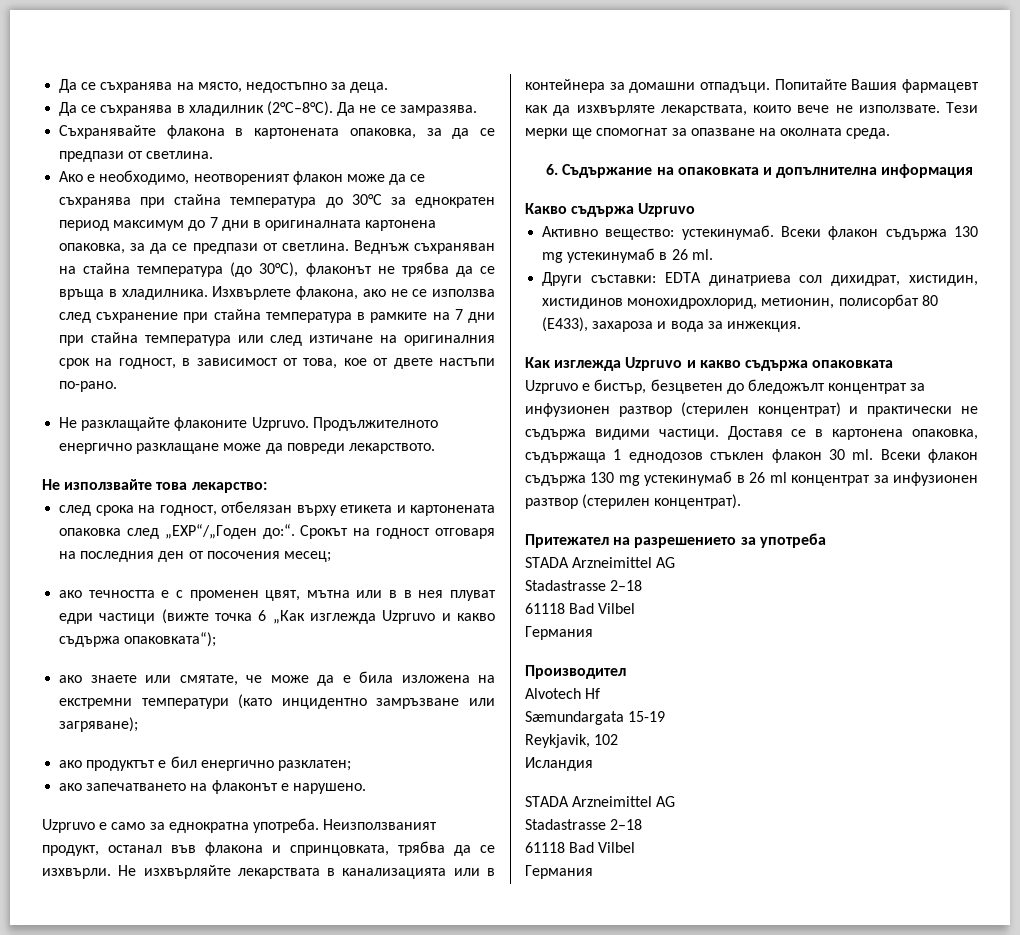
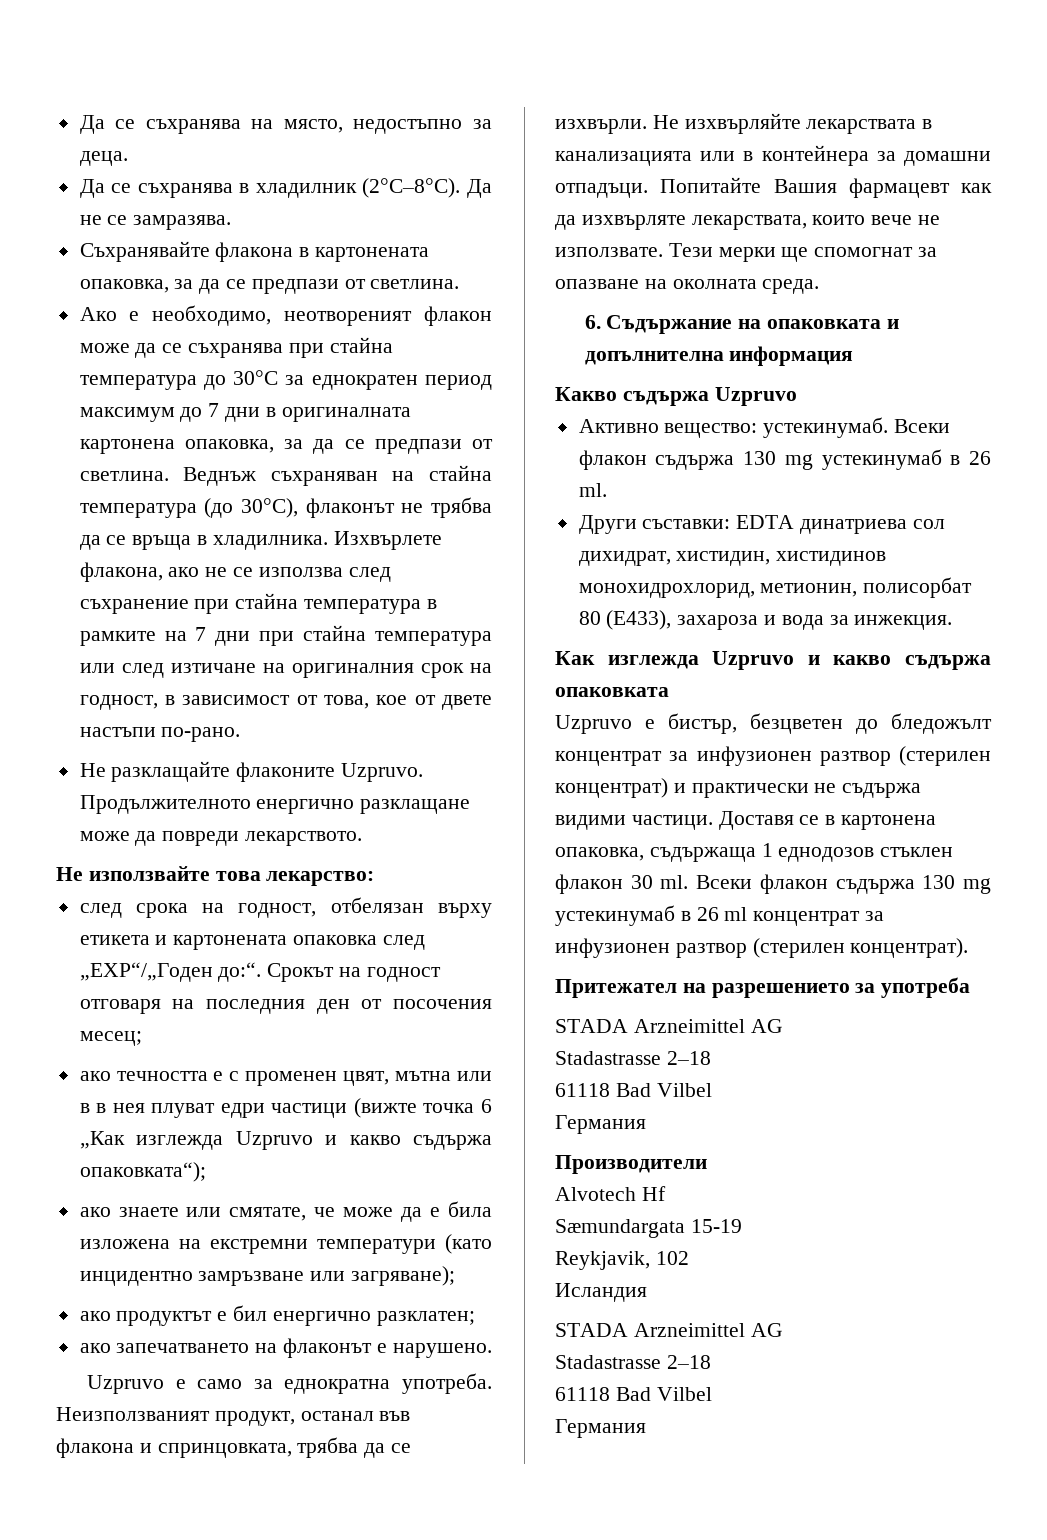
- Производител
+ Производители

